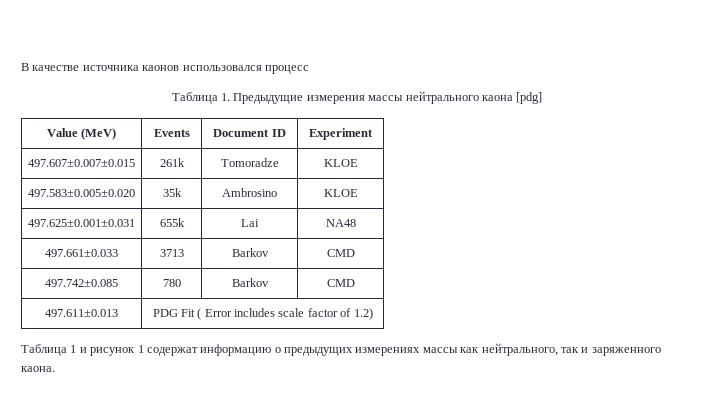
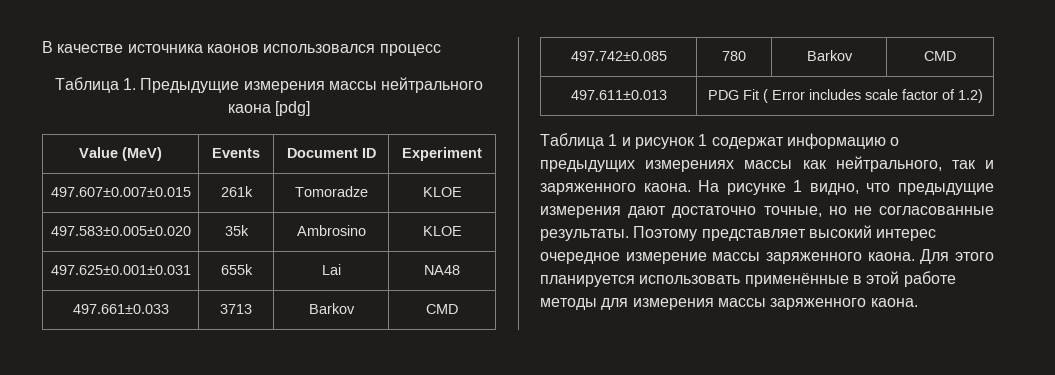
+ На рисунке 1 видно, что предыдущие измерения дают достаточно точные, но не согласованные результаты. Поэтому представляет высокий интерес очередное измерение массы заряженного каона. Для этого планируется использовать применённые в этой работе методы для измерения массы заряженного каона.

